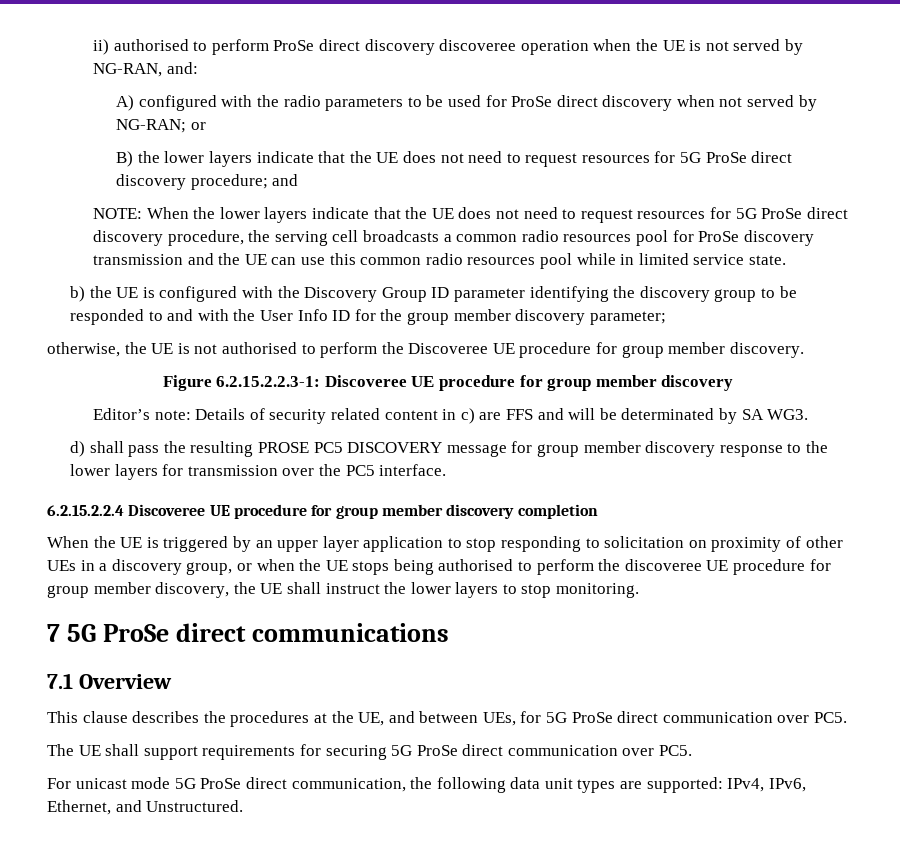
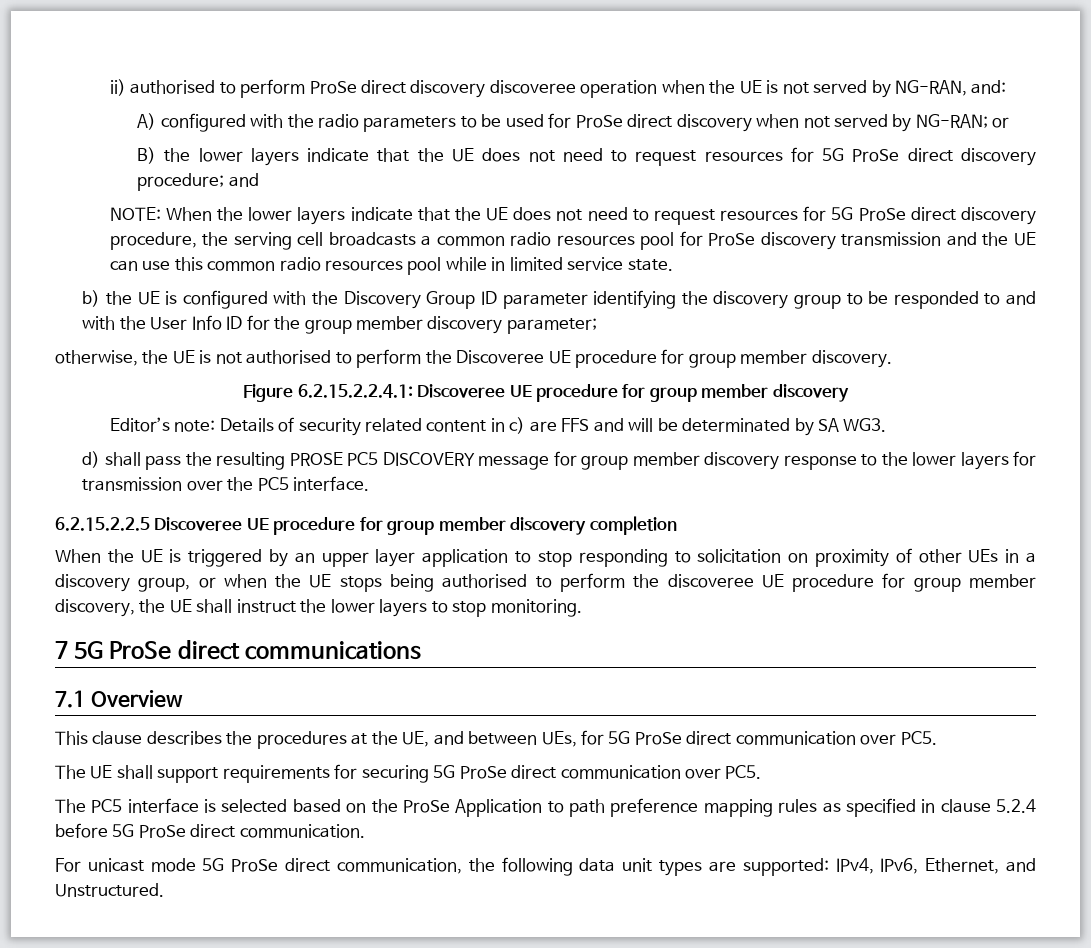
- Figure 6.2.15.2.2.3-1: Discoveree UE procedure for group member discovery
+ Figure 6.2.15.2.2.4.1: Discoveree UE procedure for group member discovery
- 6.2.15.2.2.4 Discoveree UE procedure for group member discovery completion
+ 6.2.15.2.2.5 Discoveree UE procedure for group member discovery completion
+ The PC5 interface is selected based on the ProSe Application to path preference mapping rules as specified in clause 5.2.4 before 5G ProSe direct communication.

